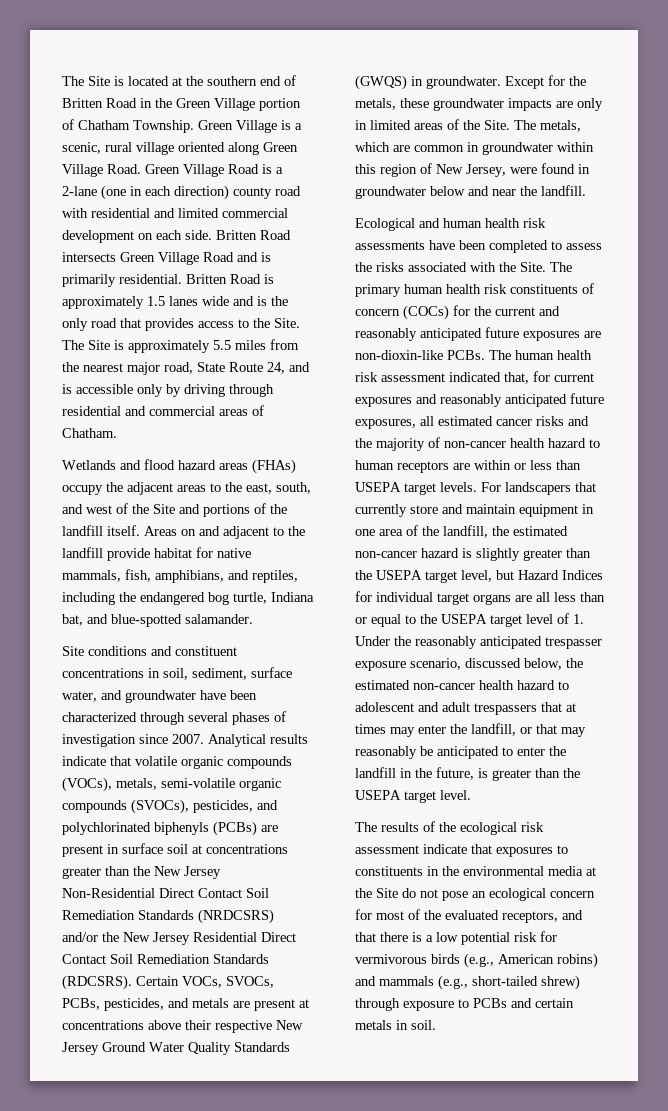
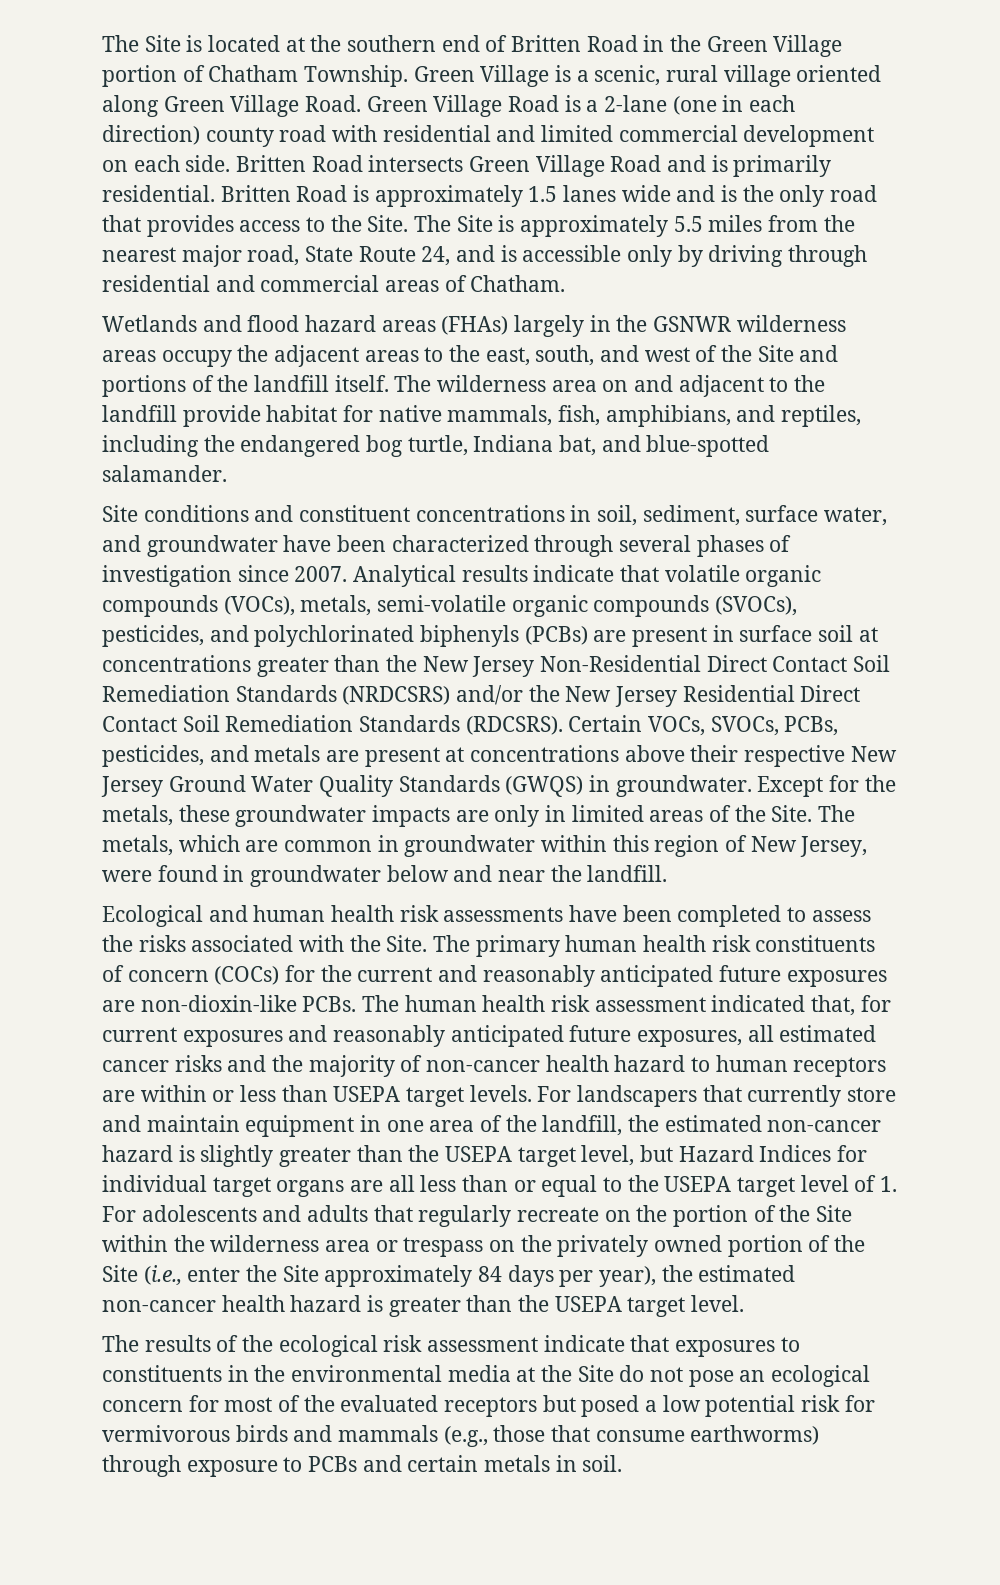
- Wetlands and flood hazard areas (FHAs) occupy the adjacent areas to the east, south, and west of the Site and portions of the landfill itself.
+ Wetlands and flood hazard areas (FHAs) largely in the GSNWR wilderness areas occupy the adjacent areas to the east, south, and west of the Site and portions of the landfill itself.
- Areas on and adjacent to the landfill provide habitat for native mammals, fish, amphibians, and reptiles, including the endangered bog turtle, Indiana bat, and blue-spotted salamander.
+ The wilderness area on and adjacent to the landfill provide habitat for native mammals, fish, amphibians, and reptiles, including the endangered bog turtle, Indiana bat, and blue-spotted salamander.
- For landscapers that currently store and maintain equipment in one area of the landfill, the estimated non-cancer hazard is slightly greater than the USEPA target level, but Hazard Indices for individual target organs are all less than or equal to the USEPA target level of 1. Under the reasonably anticipated trespasser exposure scenario, discussed below, the estimated non-cancer health hazard to adolescent and adult trespassers that at times may enter the landfill, or that may reasonably be anticipated to enter the landfill in the future, is greater than the USEPA target level.
+ For landscapers that currently store and maintain equipment in one area of the landfill, the estimated non-cancer hazard is slightly greater than the USEPA target level, but Hazard Indices for individual target organs are all less than or equal to the USEPA target level of 1. For adolescents and adults that regularly recreate on the portion of the Site within the wilderness area or trespass on the privately owned portion of the Site (i.e., enter the Site approximately 84 days per year), the estimated non-cancer health hazard is greater than the USEPA target level.
- The results of the ecological risk assessment indicate that exposures to constituents in the environmental media at the Site do not pose an ecological concern for most of the evaluated receptors, and that there is a low potential risk for vermivorous birds (e.g., American robins) and mammals (e.g., short-tailed shrew) through exposure to PCBs and certain metals in soil.
+ The results of the ecological risk assessment indicate that exposures to constituents in the environmental media at the Site do not pose an ecological concern for most of the evaluated receptors but posed a low potential risk for vermivorous birds and mammals (e.g., those that consume earthworms) through exposure to PCBs and certain metals in soil.

